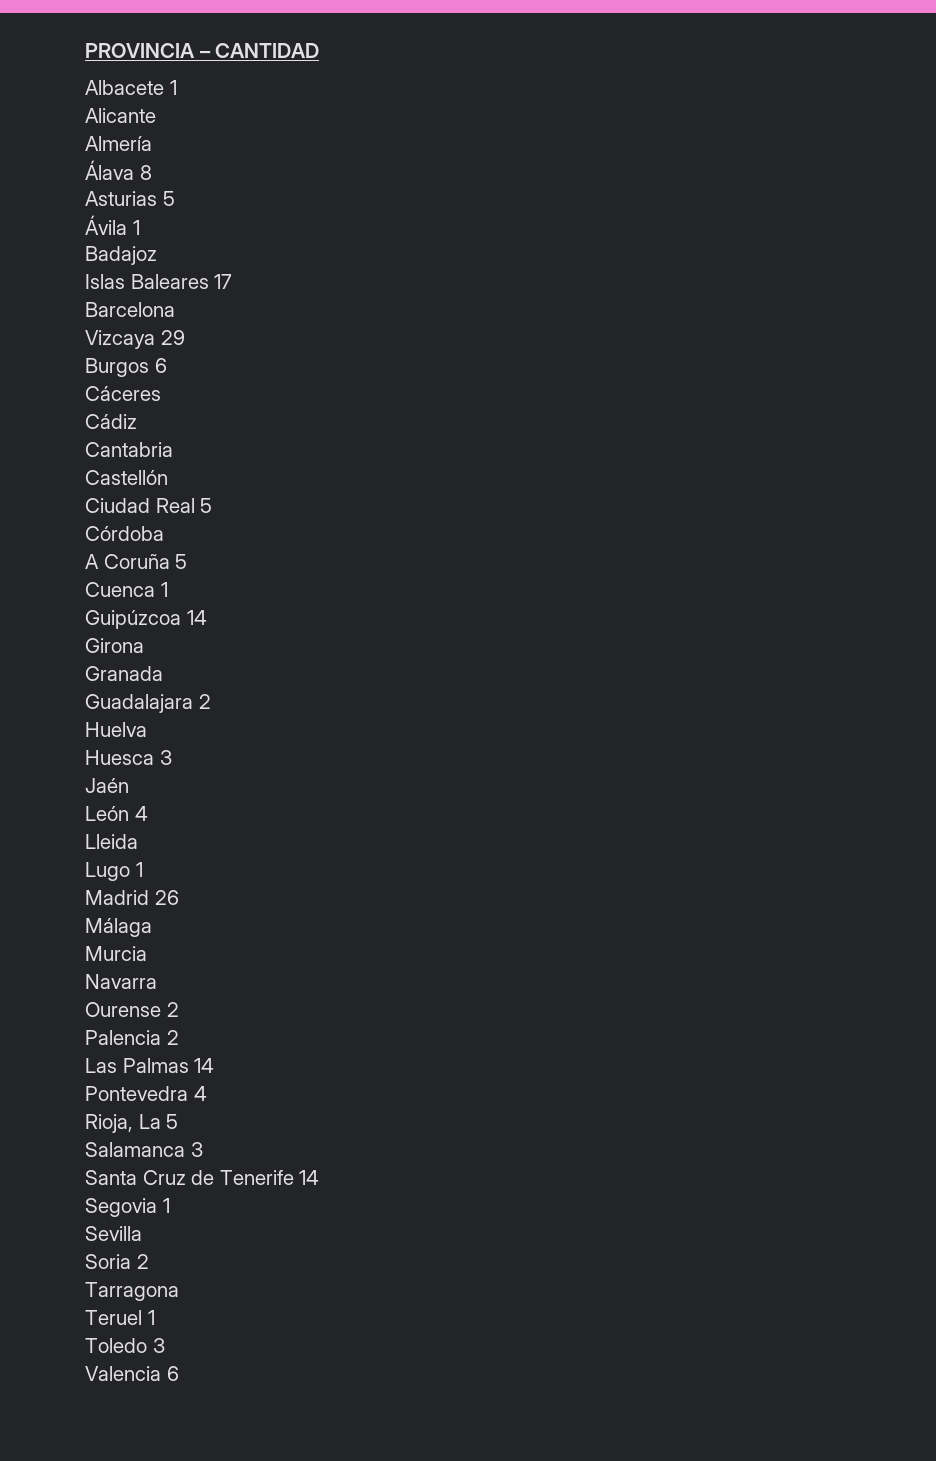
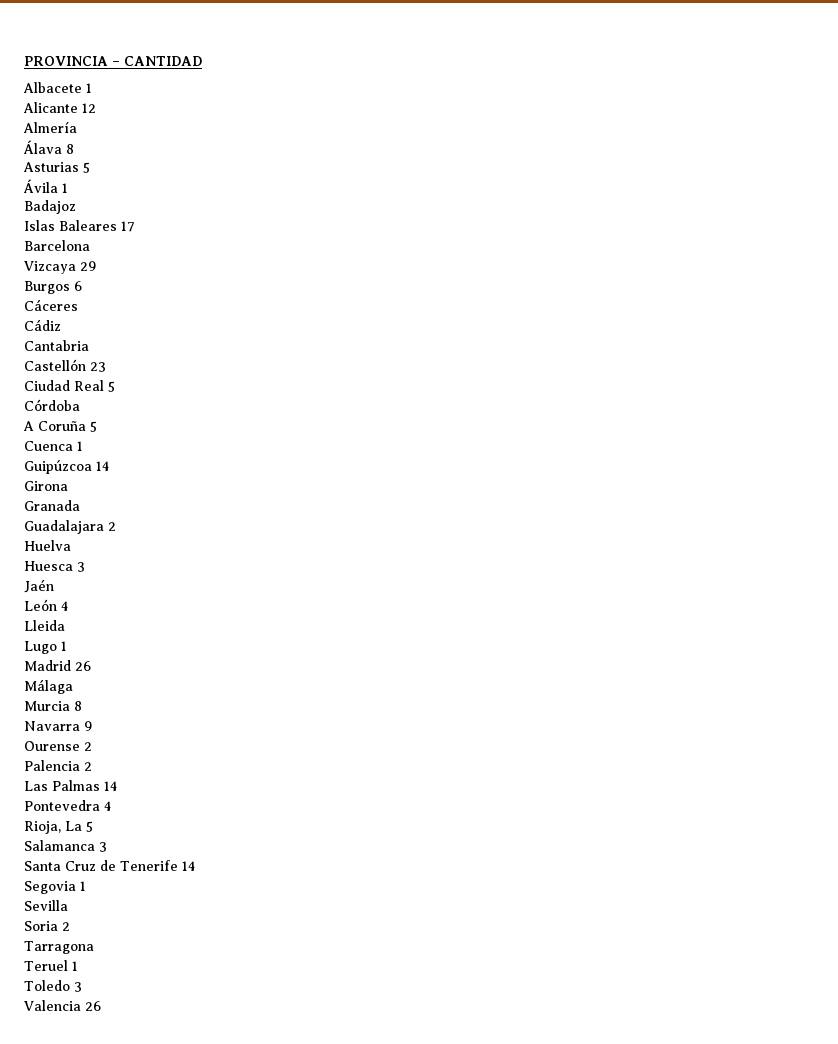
- Alicante
+ Alicante 12
- Castellón
+ Castellón 23
- Murcia
+ Murcia 8
- Navarra
+ Navarra 9
- Valencia 6
+ Valencia 26

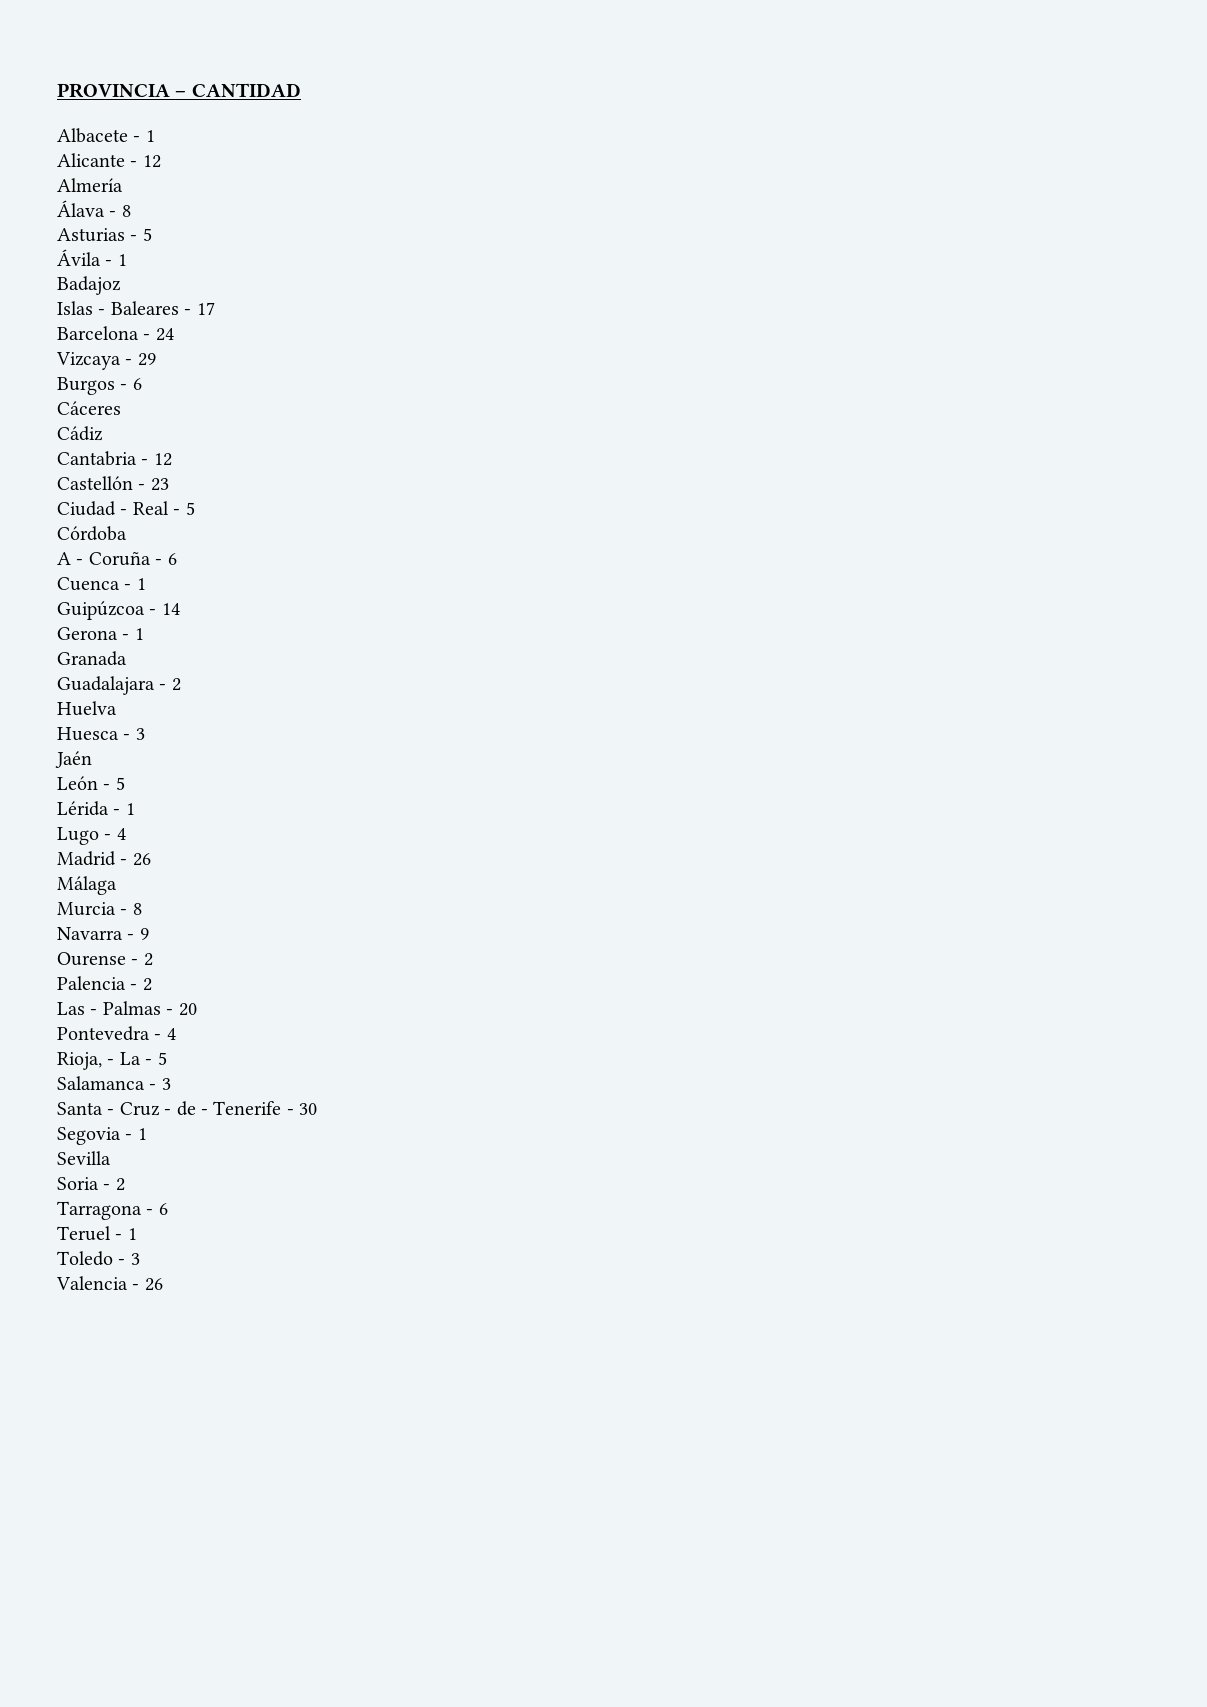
- Albacete 1
+ Albacete - 1
- Alicante 12
+ Alicante - 12
- Álava 8
+ Álava - 8
- Asturias 5
+ Asturias - 5
- Ávila 1
+ Ávila - 1
- Islas Baleares 17
+ Islas - Baleares - 17
- Barcelona
+ Barcelona - 24
- Vizcaya 29
+ Vizcaya - 29
- Burgos 6
+ Burgos - 6
- Cantabria
+ Cantabria - 12
- Castellón 23
+ Castellón - 23
- Ciudad Real 5
+ Ciudad - Real - 5
- A Coruña 5
+ A - Coruña - 6
- Cuenca 1
+ Cuenca - 1
- Guipúzcoa 14
- Girona
+ Guipúzcoa - 14
+ Gerona - 1
- Guadalajara 2
+ Guadalajara - 2
- Huesca 3
+ Huesca - 3
- León 4
- Lleida
- Lugo 1
+ León - 5
+ Lérida - 1
+ Lugo - 4
- Madrid 26
+ Madrid - 26
- Murcia 8
+ Murcia - 8
- Navarra 9
+ Navarra - 9
- Ourense 2
+ Ourense - 2
- Palencia 2
+ Palencia - 2
- Las Palmas 14
+ Las - Palmas - 20
- Pontevedra 4
+ Pontevedra - 4
- Rioja, La 5
+ Rioja, - La - 5
- Salamanca 3
+ Salamanca - 3
- Santa Cruz de Tenerife 14
+ Santa - Cruz - de - Tenerife - 30
- Segovia 1
+ Segovia - 1
- Soria 2
+ Soria - 2
- Tarragona
+ Tarragona - 6
- Teruel 1
+ Teruel - 1
- Toledo 3
+ Toledo - 3
- Valencia 26
+ Valencia - 26

